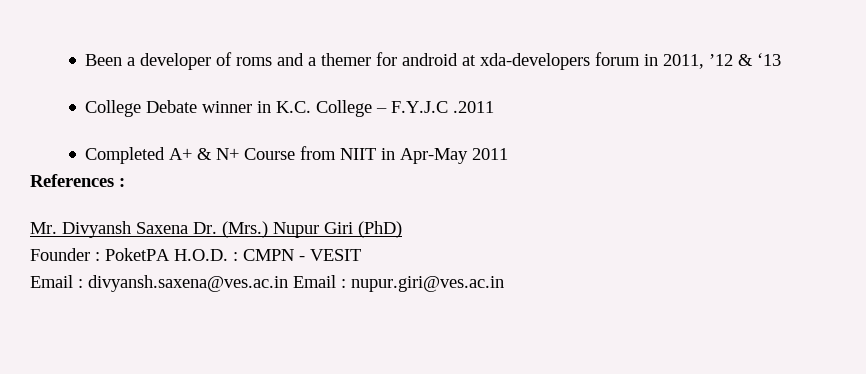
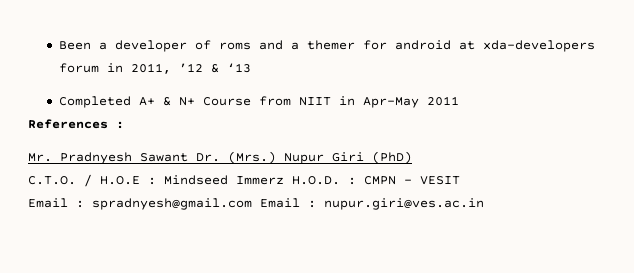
- College Debate winner in K.C. College – F.Y.J.C .2011
- Mr. Divyansh Saxena Dr. (Mrs.) Nupur Giri (PhD)
+ Mr. Pradnyesh Sawant Dr. (Mrs.) Nupur Giri (PhD)
- Founder : PoketPA H.O.D. : CMPN - VESIT
+ C.T.O. / H.O.E : Mindseed Immerz H.O.D. : CMPN - VESIT
- Email : divyansh.saxena@ves.ac.in Email : nupur.giri@ves.ac.in
+ Email : spradnyesh@gmail.com Email : nupur.giri@ves.ac.in

